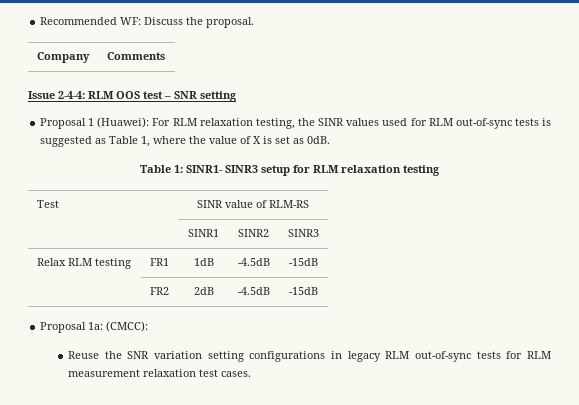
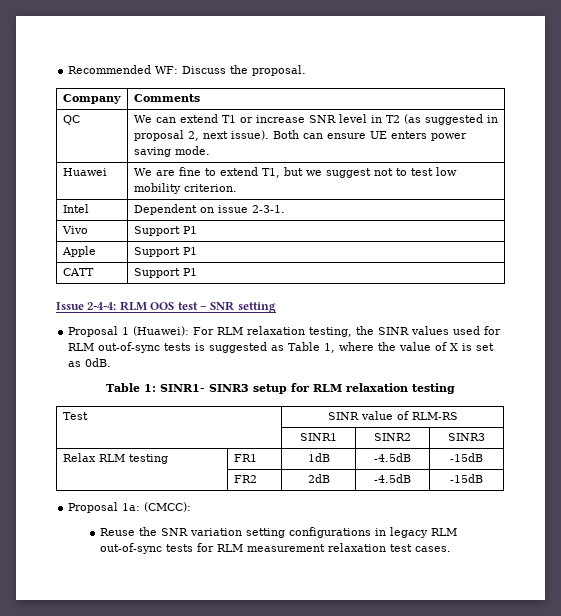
+ QC | We can extend T1 or increase SNR level in T2 (as suggested in proposal 2, next issue). Both can ensure UE enters power saving mode.
+ Huawei | We are fine to extend T1, but we suggest not to test low mobility criterion.
+ Intel | Dependent on issue 2-3-1.
+ Vivo | Support P1
+ Apple | Support P1
+ CATT | Support P1

